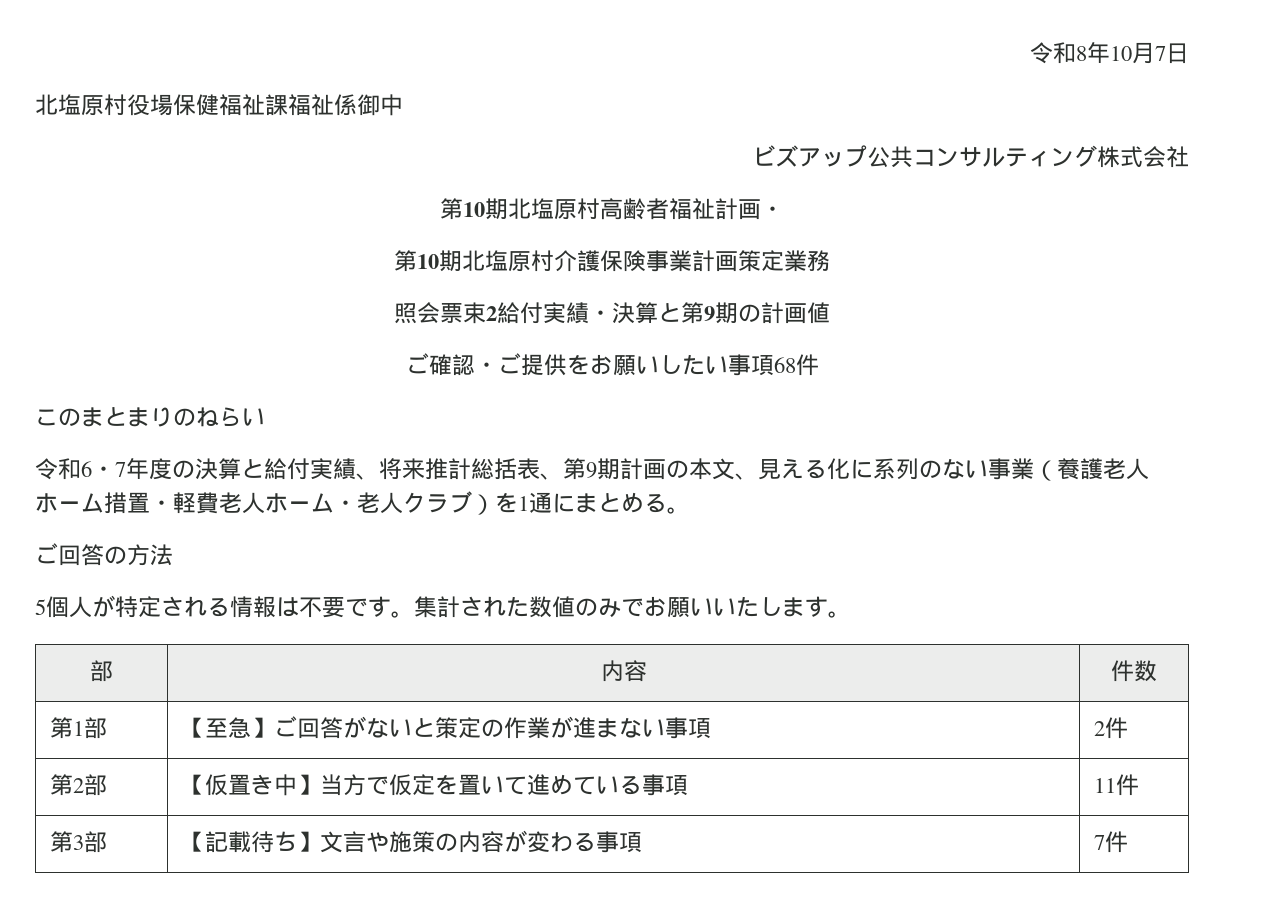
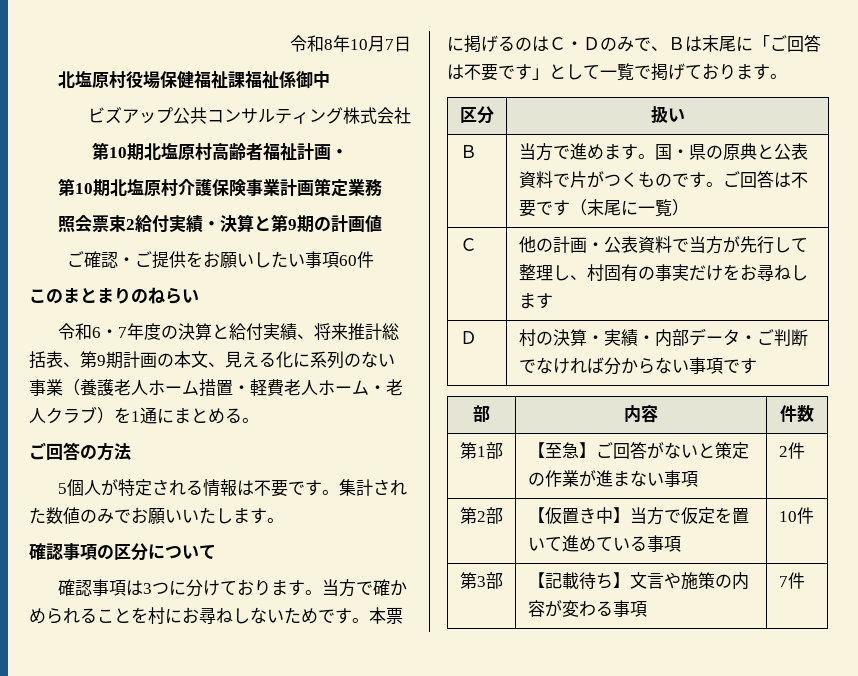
- ご確認・ご提供をお願いしたい事項68件
+ ご確認・ご提供をお願いしたい事項60件
+ 確認事項の区分について
+ 確認事項は3つに分けております。当方で確かめられることを村にお尋ねしないためです。本票に掲げるのはＣ・Ｄのみで、Ｂは末尾に「ご回答は不要です」として一覧で掲げております。
+ 区分 | 扱い
+ Ｂ | 当方で進めます。国・県の原典と公表資料で片がつくものです。ご回答は不要です（末尾に一覧）
+ Ｃ | 他の計画・公表資料で当方が先行して整理し、村固有の事実だけをお尋ねします
+ Ｄ | 村の決算・実績・内部データ・ご判断でなければ分からない事項です
- 第2部 | 【仮置き中】当方で仮定を置いて進めている事項 | 11件
+ 第2部 | 【仮置き中】当方で仮定を置いて進めている事項 | 10件

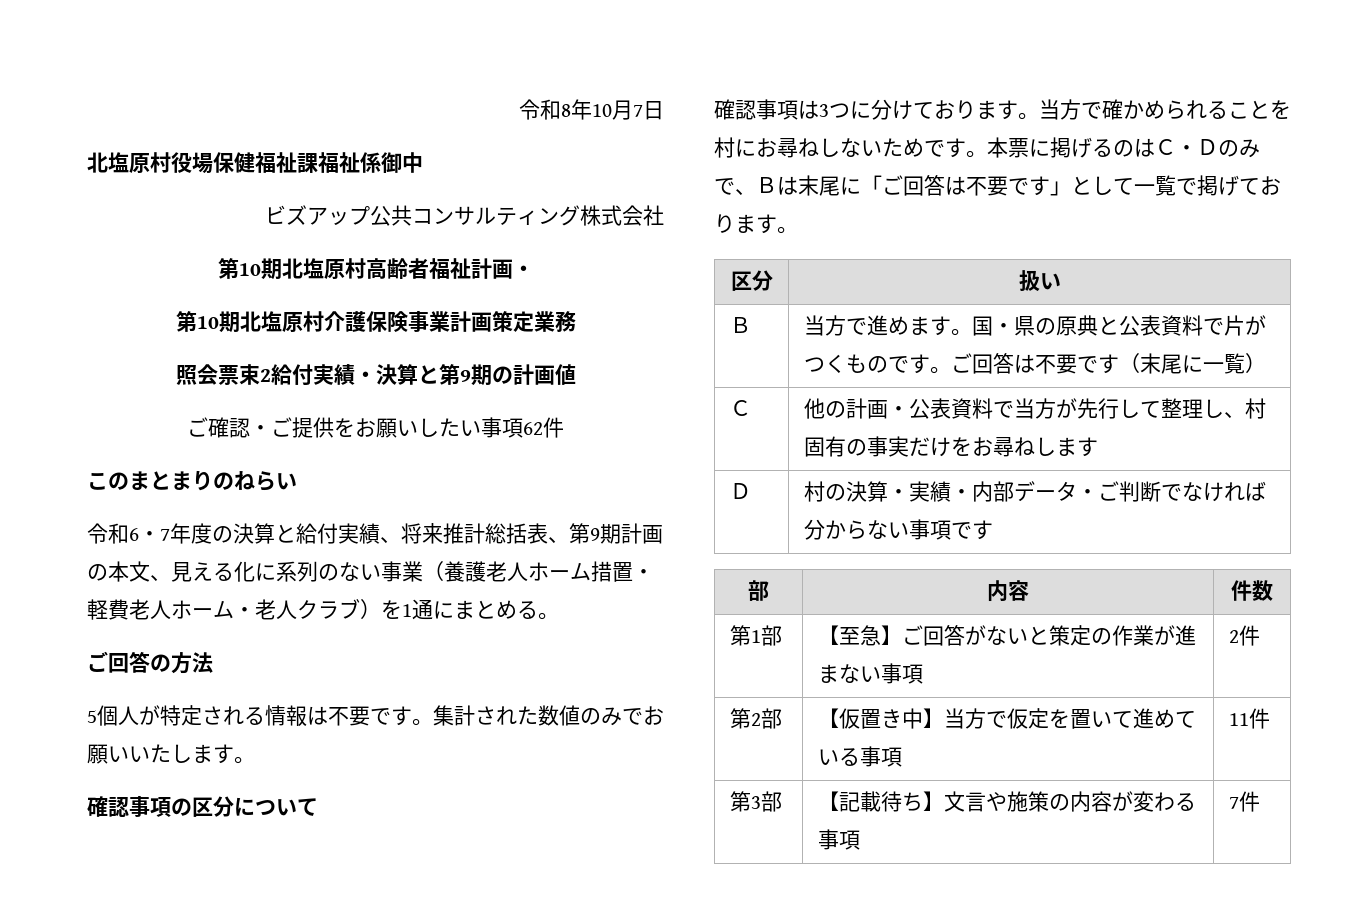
- ご確認・ご提供をお願いしたい事項60件
+ ご確認・ご提供をお願いしたい事項62件
- 第2部 | 【仮置き中】当方で仮定を置いて進めている事項 | 10件
+ 第2部 | 【仮置き中】当方で仮定を置いて進めている事項 | 11件

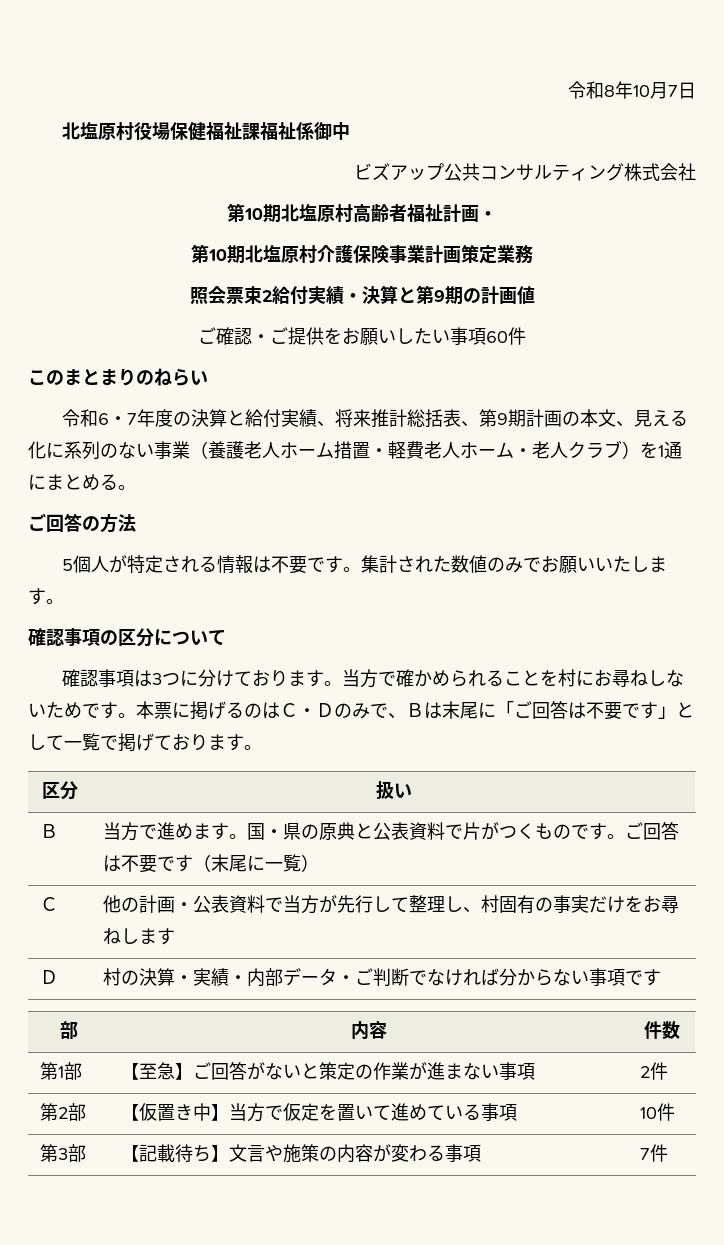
- ご確認・ご提供をお願いしたい事項62件
+ ご確認・ご提供をお願いしたい事項60件
- 第2部 | 【仮置き中】当方で仮定を置いて進めている事項 | 11件
+ 第2部 | 【仮置き中】当方で仮定を置いて進めている事項 | 10件

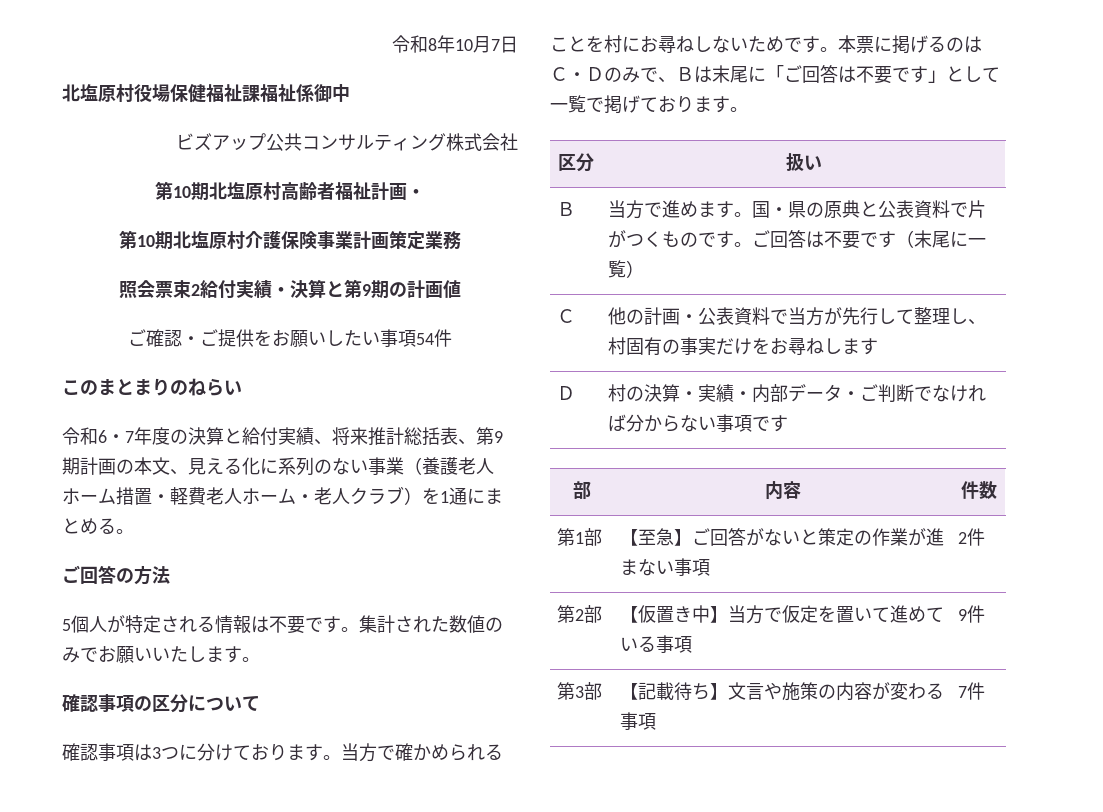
- ご確認・ご提供をお願いしたい事項60件
+ ご確認・ご提供をお願いしたい事項54件
- 第2部 | 【仮置き中】当方で仮定を置いて進めている事項 | 10件
+ 第2部 | 【仮置き中】当方で仮定を置いて進めている事項 | 9件

